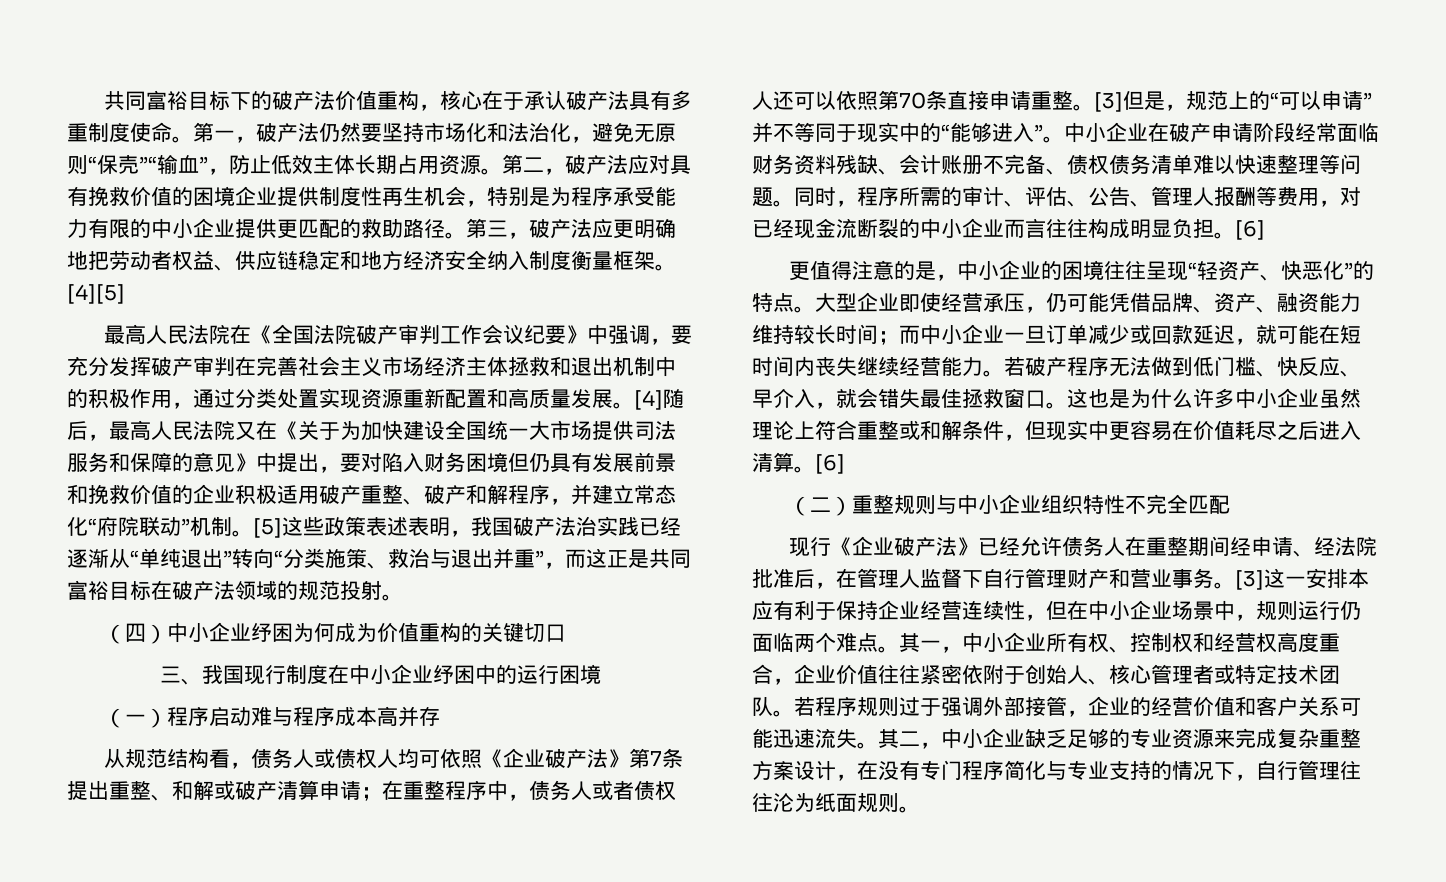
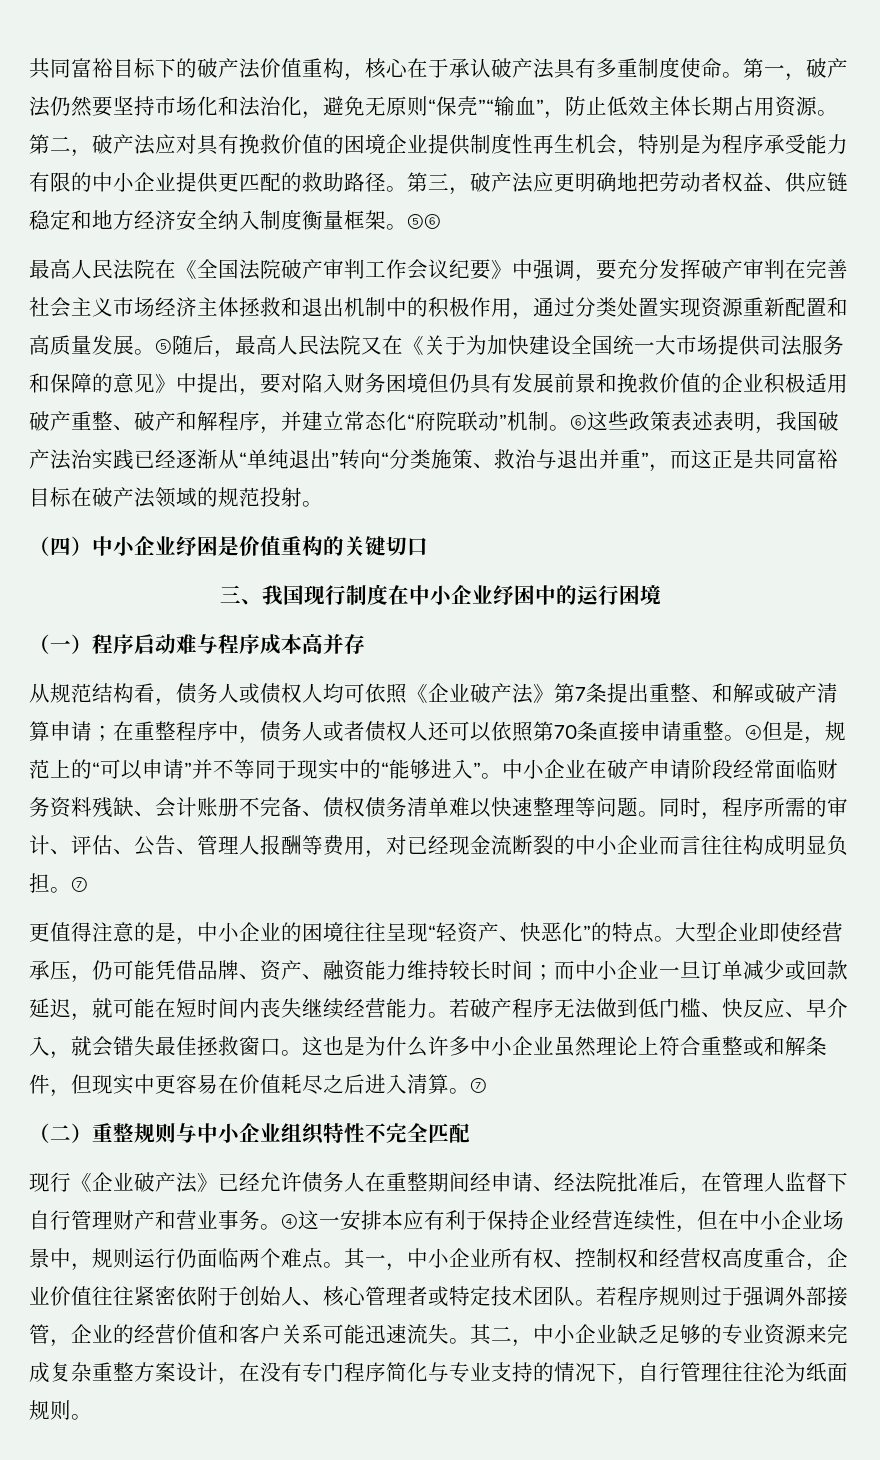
- [4][5]
+ ⑤⑥
- [4]随后，最高人民法院又在《关于为加快建设全国统一大市场提供司法服务和保障的意见》中提出，要对陷入财务困境但仍具有发展前景和挽救价值的企业积极适用破产重整、破产和解程序，并建立常态化“府院联动”机制。
+ ⑤随后，最高人民法院又在《关于为加快建设全国统一大市场提供司法服务和保障的意见》中提出，要对陷入财务困境但仍具有发展前景和挽救价值的企业积极适用破产重整、破产和解程序，并建立常态化“府院联动”机制。
- [5]这些政策表述表明，我国破产法治实践已经逐渐从“单纯退出”转向“分类施策、救治与退出并重”，而这正是共同富裕目标在破产法领域的规范投射。
+ ⑥这些政策表述表明，我国破产法治实践已经逐渐从“单纯退出”转向“分类施策、救治与退出并重”，而这正是共同富裕目标在破产法领域的规范投射。
- （四）中小企业纾困为何成为价值重构的关键切口
+ （四）中小企业纾困是价值重构的关键切口
- [3]但是，规范上的“可以申请”并不等同于现实中的“能够进入”。
+ ④但是，规范上的“可以申请”并不等同于现实中的“能够进入”。
- 同时，程序所需的审计、评估、公告、管理人报酬等费用，对已经现金流断裂的中小企业而言往往构成明显负担。[6]
+ 同时，程序所需的审计、评估、公告、管理人报酬等费用，对已经现金流断裂的中小企业而言往往构成明显负担。⑦
- 这也是为什么许多中小企业虽然理论上符合重整或和解条件，但现实中更容易在价值耗尽之后进入清算。[6]
+ 这也是为什么许多中小企业虽然理论上符合重整或和解条件，但现实中更容易在价值耗尽之后进入清算。⑦
- [3]这一安排本应有利于保持企业经营连续性，但在中小企业场景中，规则运行仍面临两个难点。
+ ④这一安排本应有利于保持企业经营连续性，但在中小企业场景中，规则运行仍面临两个难点。

